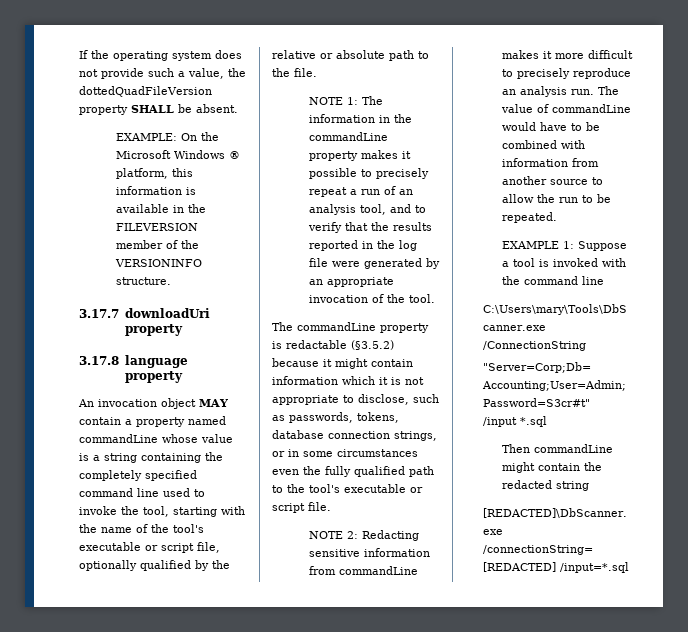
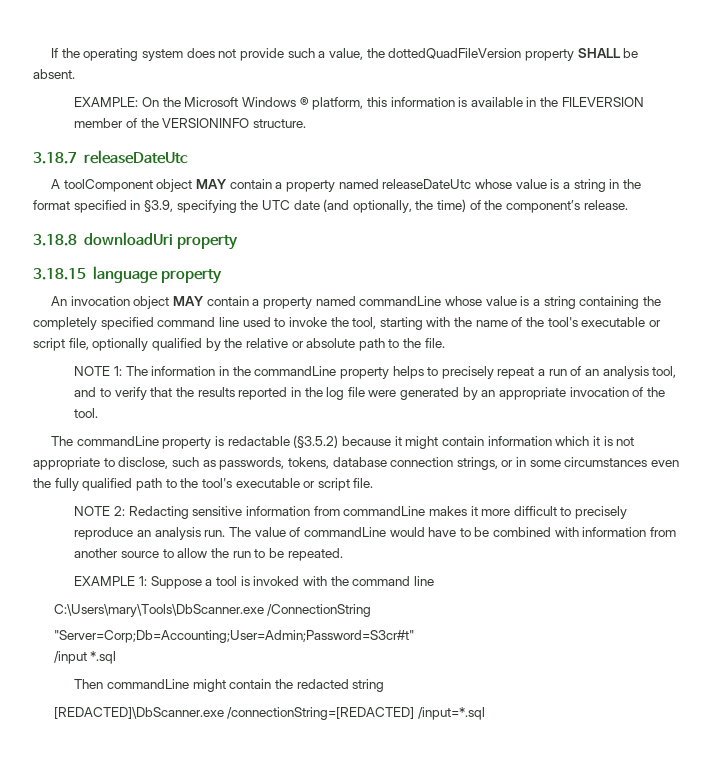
- 3.17.7 downloadUri property
+ 3.18.7 releaseDateUtc
+ A toolComponent object MAY contain a property named releaseDateUtc whose value is a string in the format specified in §3.9, specifying the UTC date (and optionally, the time) of the component’s release.
+ 3.18.8 downloadUri property
- 3.17.8 language property
+ 3.18.15 language property
- NOTE 1: The information in the commandLine property makes it possible to precisely repeat a run of an analysis tool, and to verify that the results reported in the log file were generated by an appropriate invocation of the tool.
+ NOTE 1: The information in the commandLine property helps to precisely repeat a run of an analysis tool, and to verify that the results reported in the log file were generated by an appropriate invocation of the tool.

